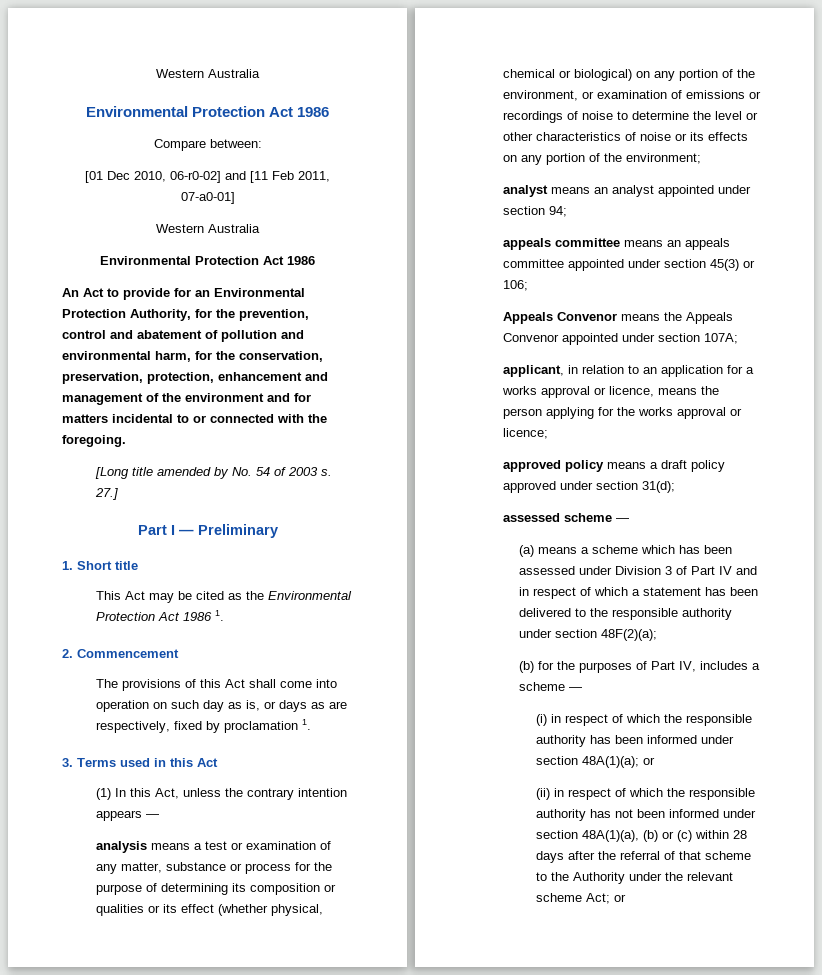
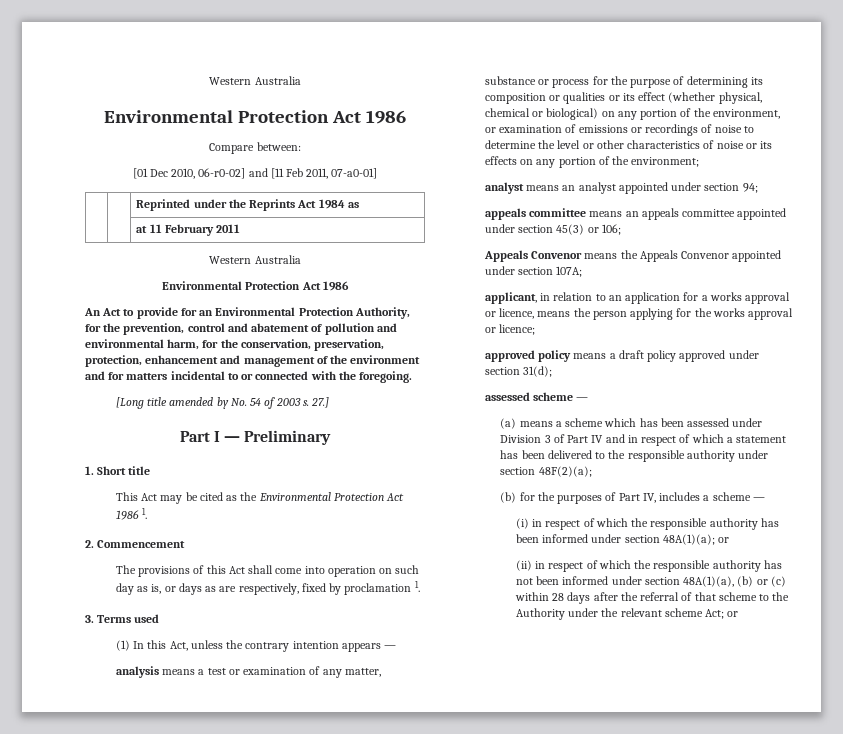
+ | | Reprinted under the Reprints Act 1984 as
+ | | at 11 February 2011
- 3. Terms used in this Act
+ 3. Terms used

